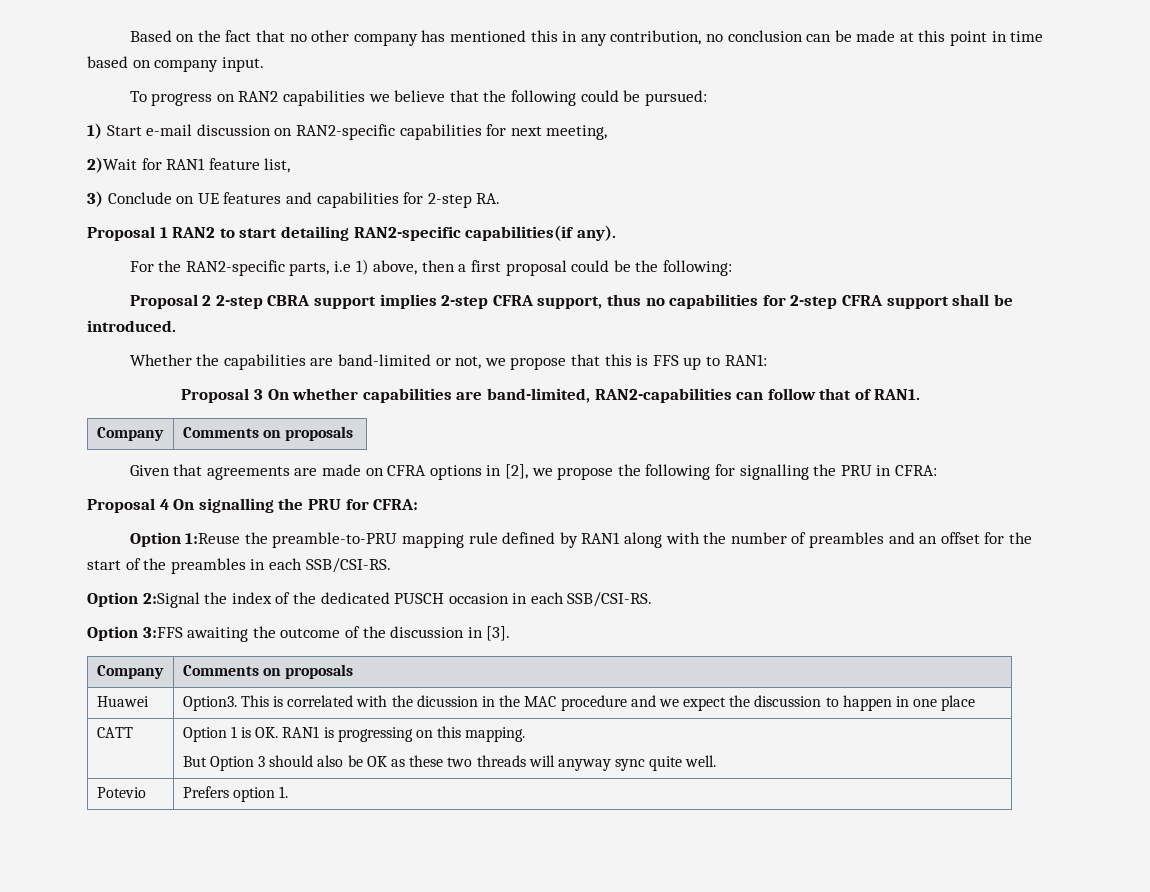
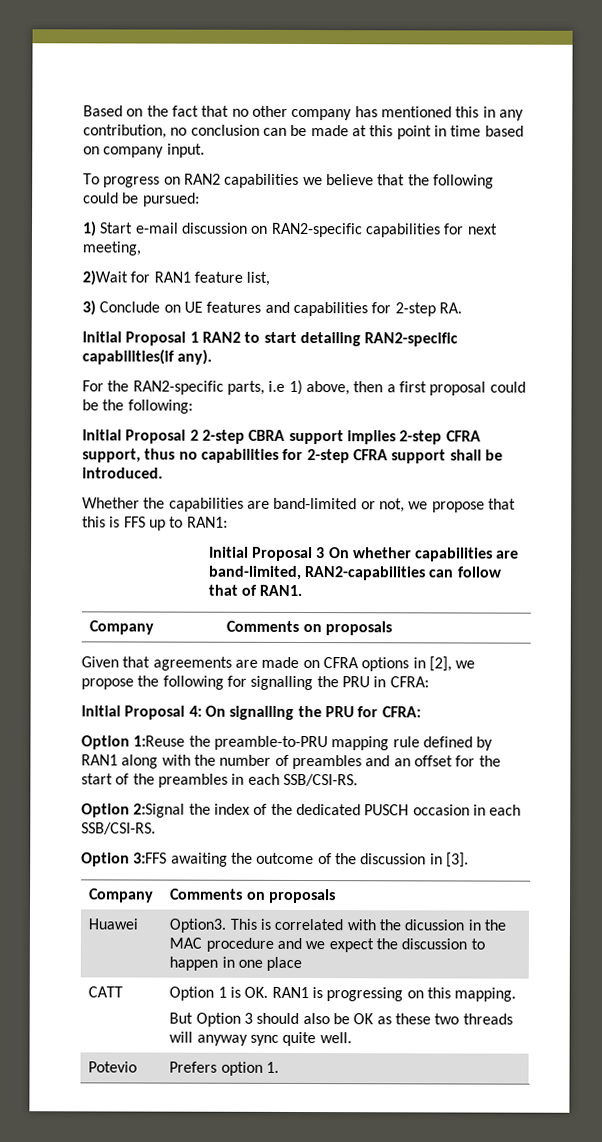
- Proposal 1 RAN2 to start detailing RAN2-specific capabilities(if any).
+ Initial Proposal 1 RAN2 to start detailing RAN2-specific capabilities(if any).
- Proposal 2 2-step CBRA support implies 2-step CFRA support, thus no capabilities for 2-step CFRA support shall be introduced.
+ Initial Proposal 2 2-step CBRA support implies 2-step CFRA support, thus no capabilities for 2-step CFRA support shall be introduced.
- Proposal 3 On whether capabilities are band-limited, RAN2-capabilities can follow that of RAN1.
+ Initial Proposal 3 On whether capabilities are band-limited, RAN2-capabilities can follow that of RAN1.
- Proposal 4 On signalling the PRU for CFRA:
+ Initial Proposal 4: On signalling the PRU for CFRA:

